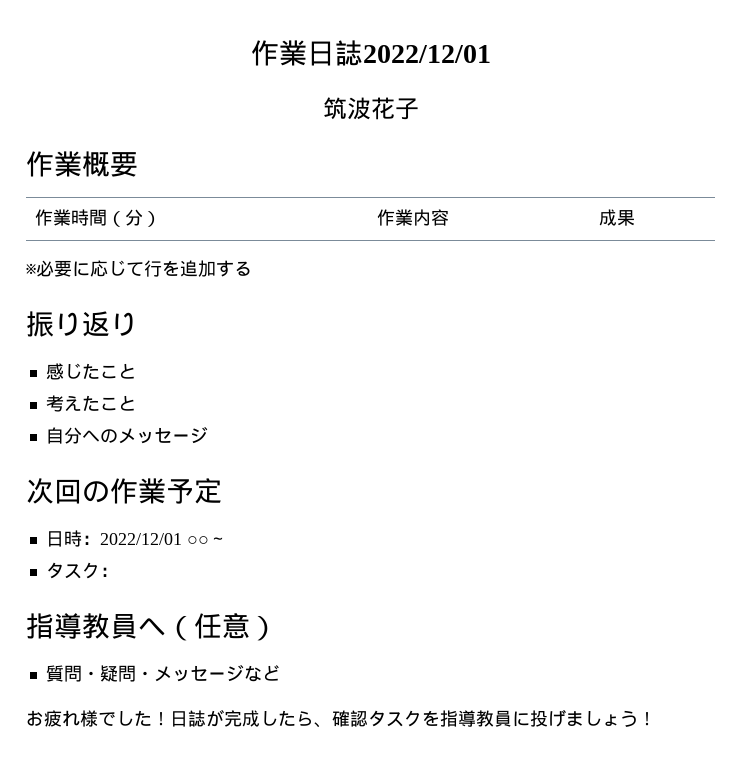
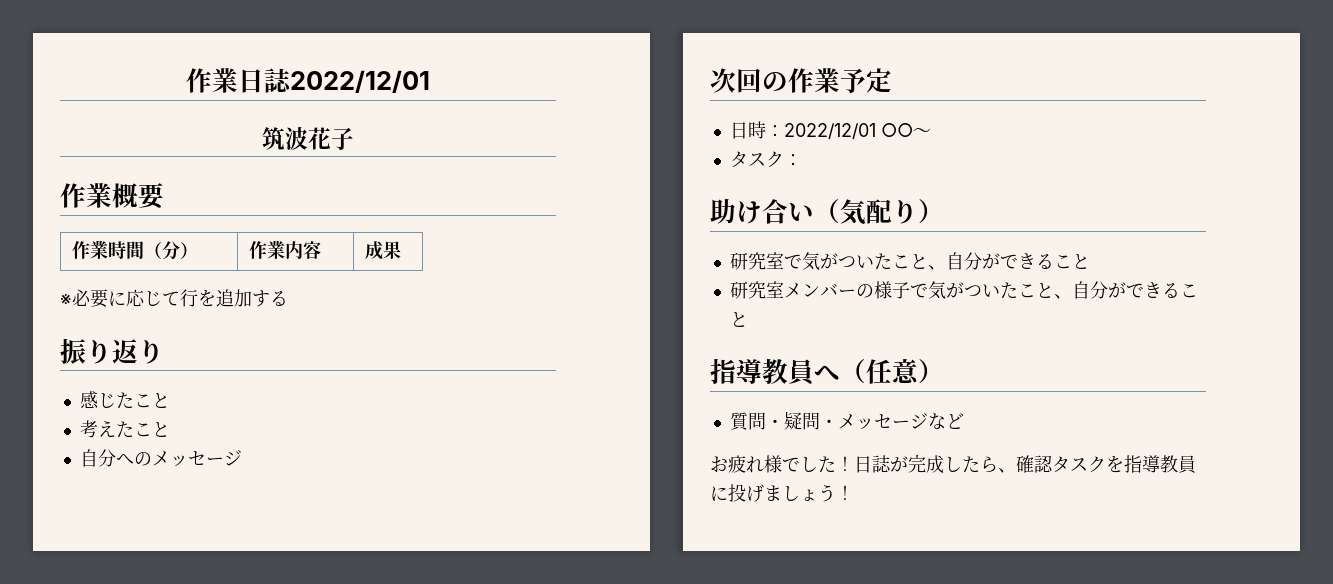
+ 助け合い（気配り）
+ 研究室で気がついたこと、自分ができること
+ 研究室メンバーの様子で気がついたこと、自分ができること

